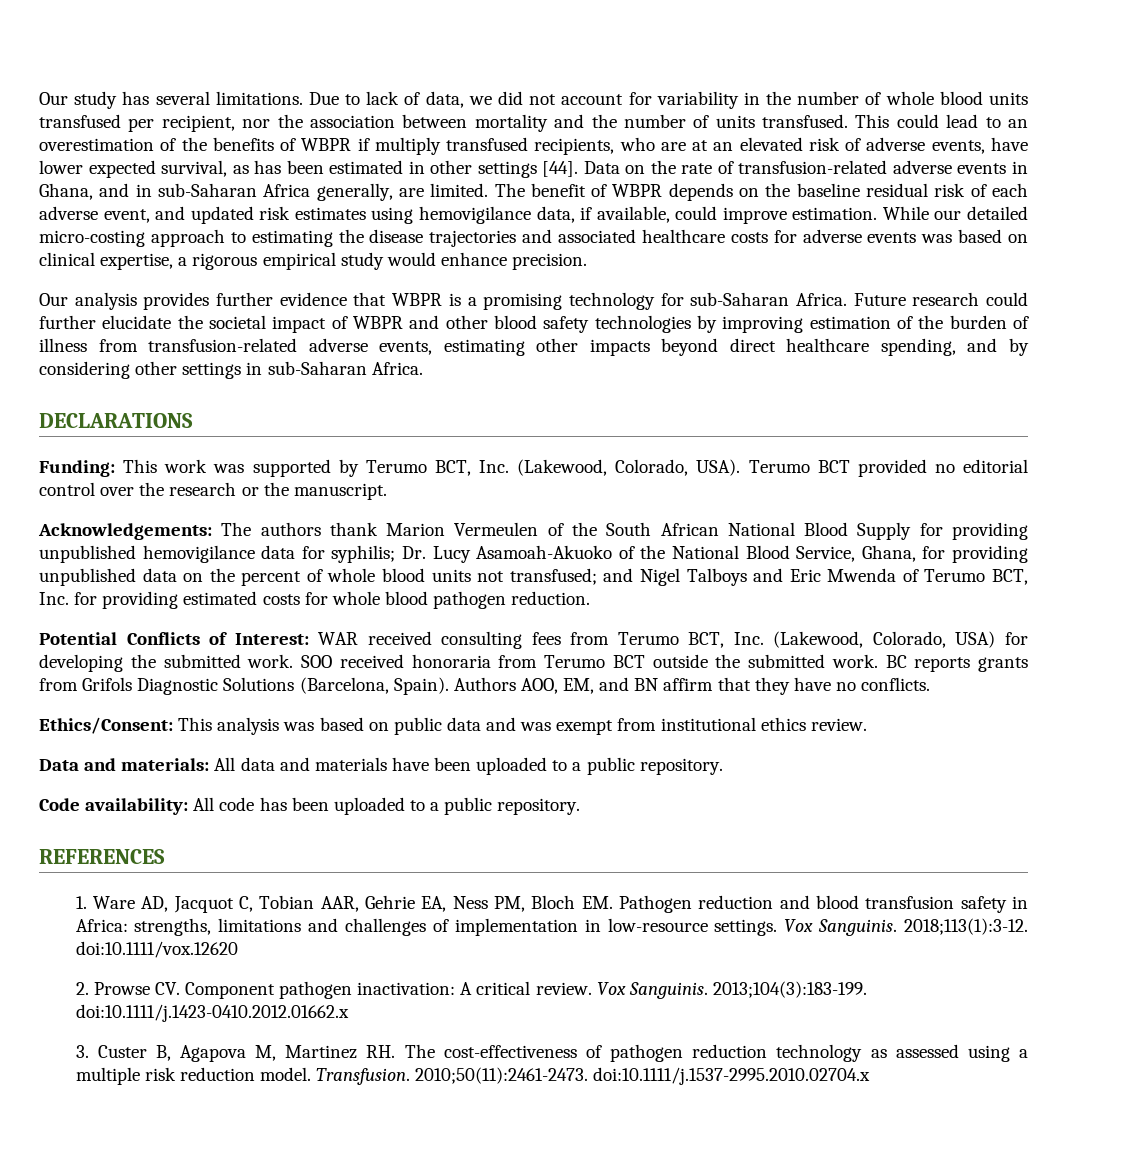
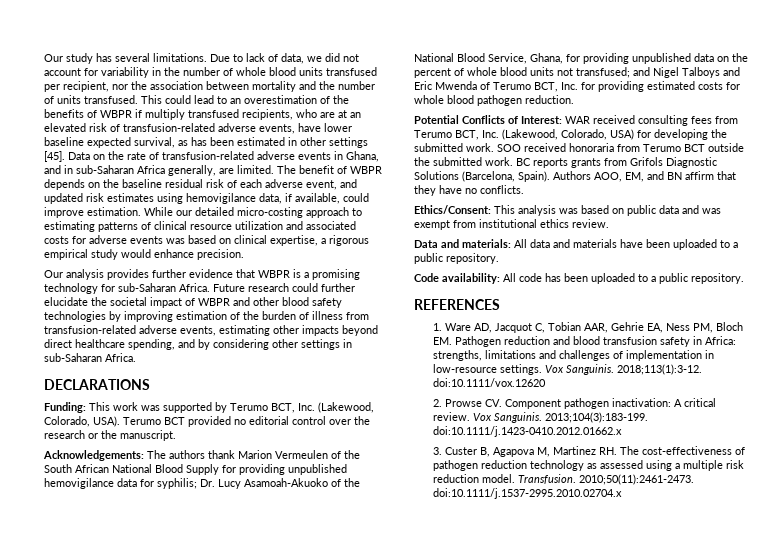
- This could lead to an overestimation of the benefits of WBPR if multiply transfused recipients, who are at an elevated risk of adverse events, have lower expected survival, as has been estimated in other settings [44].
+ This could lead to an overestimation of the benefits of WBPR if multiply transfused recipients, who are at an elevated risk of transfusion-related adverse events, have lower baseline expected survival, as has been estimated in other settings [45].
- While our detailed micro-costing approach to estimating the disease trajectories and associated healthcare costs for adverse events was based on clinical expertise, a rigorous empirical study would enhance precision.
+ While our detailed micro-costing approach to estimating patterns of clinical resource utilization and associated costs for adverse events was based on clinical expertise, a rigorous empirical study would enhance precision.

